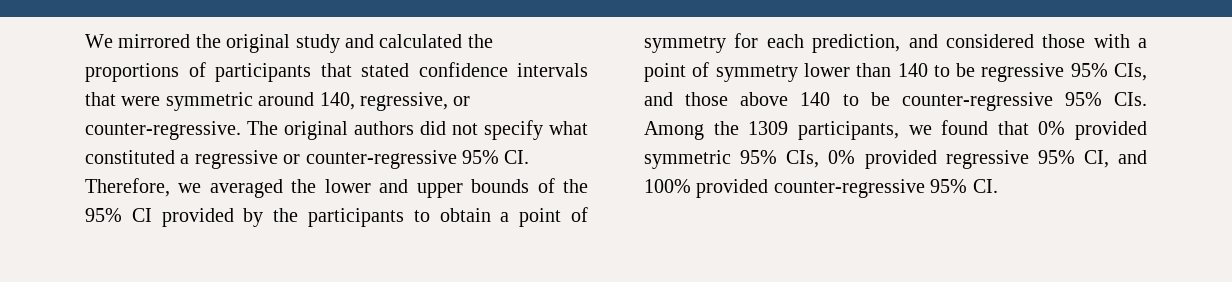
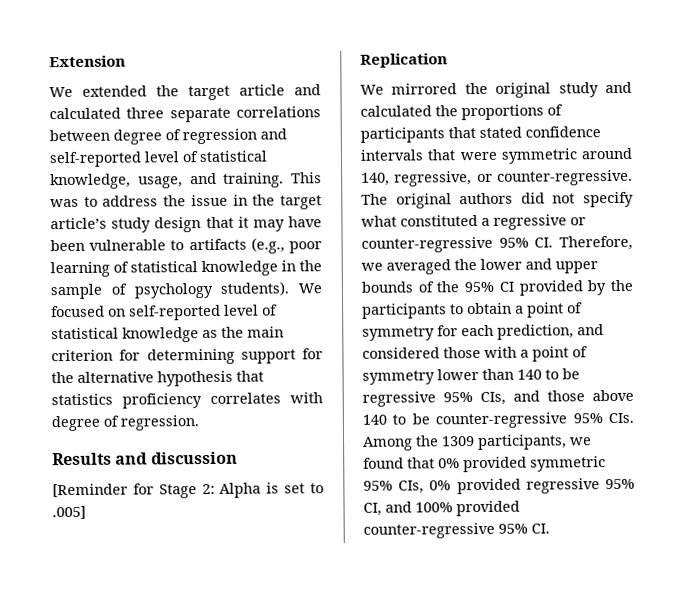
+ Extension
+ We extended the target article and calculated three separate correlations between degree of regression and self-reported level of statistical knowledge, usage, and training. This was to address the issue in the target article’s study design that it may have been vulnerable to artifacts (e.g., poor learning of statistical knowledge in the sample of psychology students). We focused on self-reported level of statistical knowledge as the main criterion for determining support for the alternative hypothesis that statistics proficiency correlates with degree of regression.
+ Results and discussion
+ [Reminder for Stage 2: Alpha is set to .005]
+ Replication

